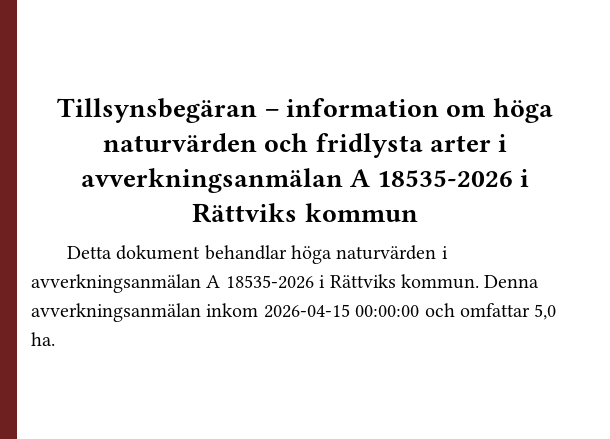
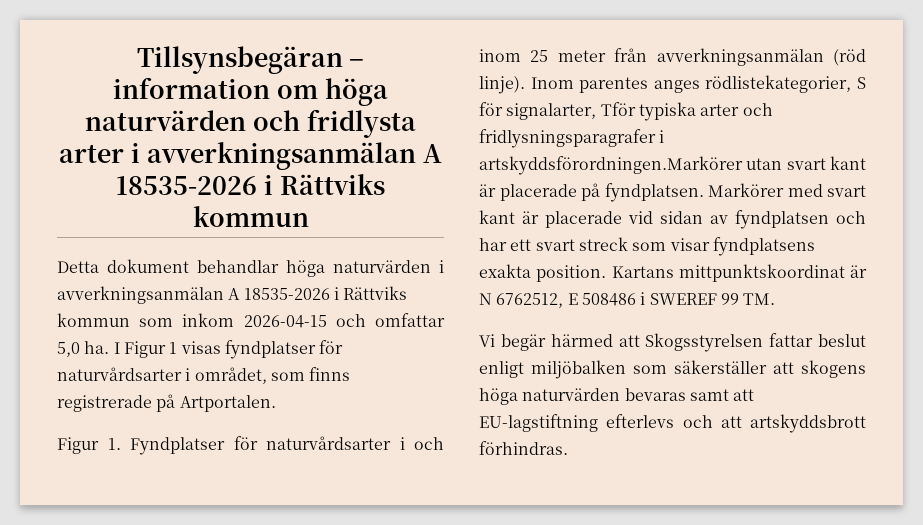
- Detta dokument behandlar höga naturvärden i avverkningsanmälan A 18535-2026 i Rättviks kommun. Denna avverkningsanmälan inkom 2026-04-15 00:00:00 och omfattar 5,0 ha.
+ Detta dokument behandlar höga naturvärden i avverkningsanmälan A 18535-2026 i Rättviks kommun som inkom 2026-04-15 och omfattar 5,0 ha.
+ I Figur 1 visas fyndplatser för naturvårdsarter i området, som finns registrerade på Artportalen.
+ Figur 1. Fyndplatser för naturvårdsarter i och inom 25 meter från avverkningsanmälan (röd linje). Inom parentes anges rödlistekategorier, S för signalarter, Tför typiska arter och fridlysningsparagrafer i artskyddsförordningen.Markörer utan svart kant är placerade på fyndplatsen. Markörer med svart kant är placerade vid sidan av fyndplatsen och har ett svart streck som visar fyndplatsens exakta position. Kartans mittpunktskoordinat är N 6762512, E 508486 i SWEREF 99 TM.
+ Vi begär härmed att Skogsstyrelsen fattar beslut enligt miljöbalken som säkerställer att skogens höga naturvärden bevaras samt att EU-lagstiftning efterlevs och att artskyddsbrott förhindras.

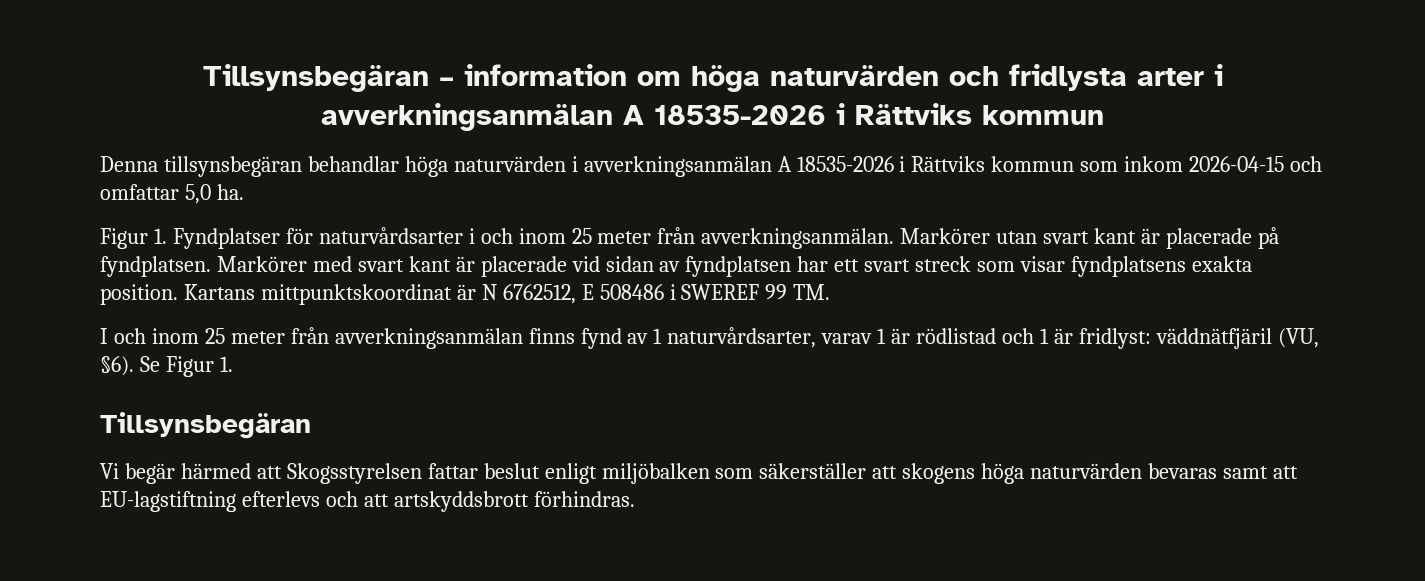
- Detta dokument behandlar höga naturvärden i avverkningsanmälan A 18535-2026 i Rättviks kommun som inkom 2026-04-15 och omfattar 5,0 ha. I Figur 1 visas fyndplatser för naturvårdsarter i området, som finns registrerade på Artportalen.
+ Denna tillsynsbegäran behandlar höga naturvärden i avverkningsanmälan A 18535-2026 i Rättviks kommun som inkom 2026-04-15 och omfattar 5,0 ha.
- Figur 1. Fyndplatser för naturvårdsarter i och inom 25 meter från avverkningsanmälan (röd linje). Inom parentes anges rödlistekategorier, S för signalarter, Tför typiska arter och fridlysningsparagrafer i artskyddsförordningen.Markörer utan svart kant är placerade på fyndplatsen.
+ Figur 1. Fyndplatser för naturvårdsarter i och inom 25 meter från avverkningsanmälan. Markörer utan svart kant är placerade på fyndplatsen.
- Markörer med svart kant är placerade vid sidan av fyndplatsen och har ett svart streck som visar fyndplatsens exakta position.
+ Markörer med svart kant är placerade vid sidan av fyndplatsen har ett svart streck som visar fyndplatsens exakta position.
+ I och inom 25 meter från avverkningsanmälan finns fynd av 1 naturvårdsarter, varav 1 är rödlistad och 1 är fridlyst: väddnätfjäril (VU, §6). Se Figur 1.
+ Tillsynsbegäran

